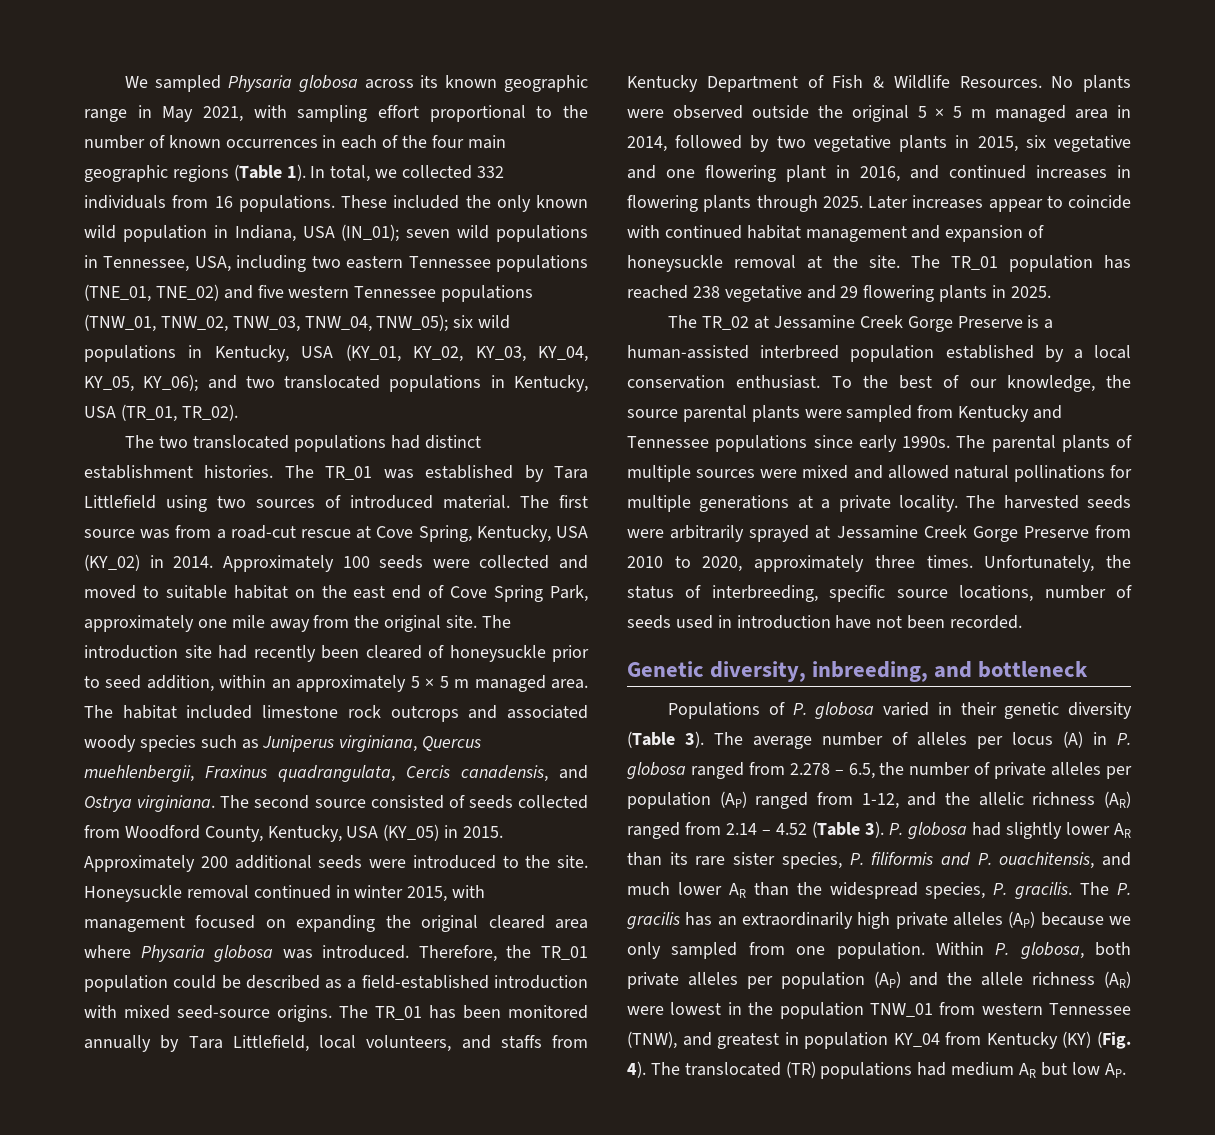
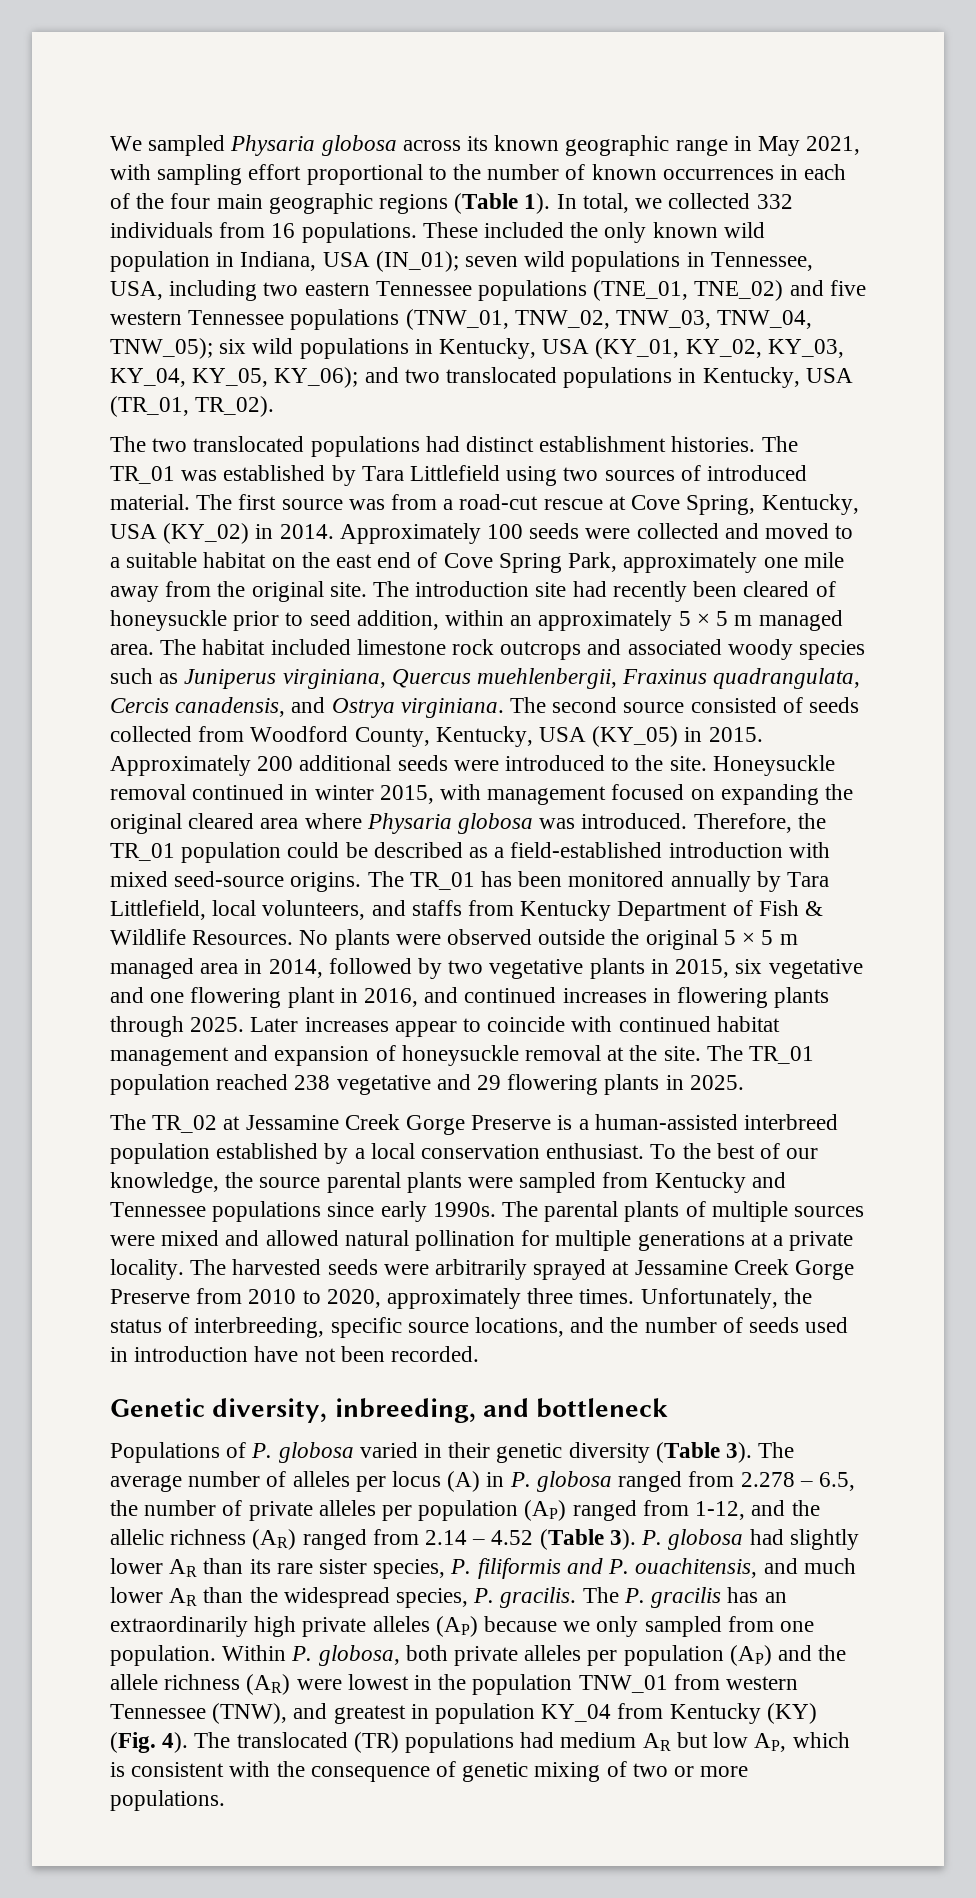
- Approximately 100 seeds were collected and moved to suitable habitat on the east end of Cove Spring Park, approximately one mile away from the original site.
+ Approximately 100 seeds were collected and moved to a suitable habitat on the east end of Cove Spring Park, approximately one mile away from the original site.
- The TR_01 population has reached 238 vegetative and 29 flowering plants in 2025.
+ The TR_01 population reached 238 vegetative and 29 flowering plants in 2025.
- The parental plants of multiple sources were mixed and allowed natural pollinations for multiple generations at a private locality.
+ The parental plants of multiple sources were mixed and allowed natural pollination for multiple generations at a private locality.
- Unfortunately, the status of interbreeding, specific source locations, number of seeds used in introduction have not been recorded.
+ Unfortunately, the status of interbreeding, specific source locations, and the number of seeds used in introduction have not been recorded.
- The translocated (TR) populations had medium AR but low AP.
+ The translocated (TR) populations had medium AR but low AP, which is consistent with the consequence of genetic mixing of two or more populations.

